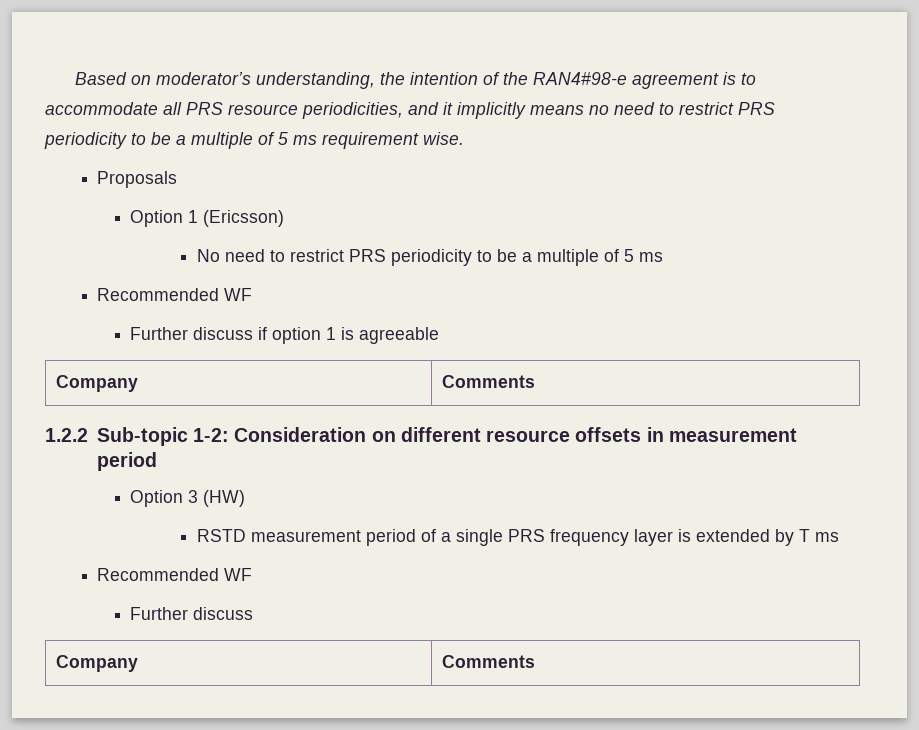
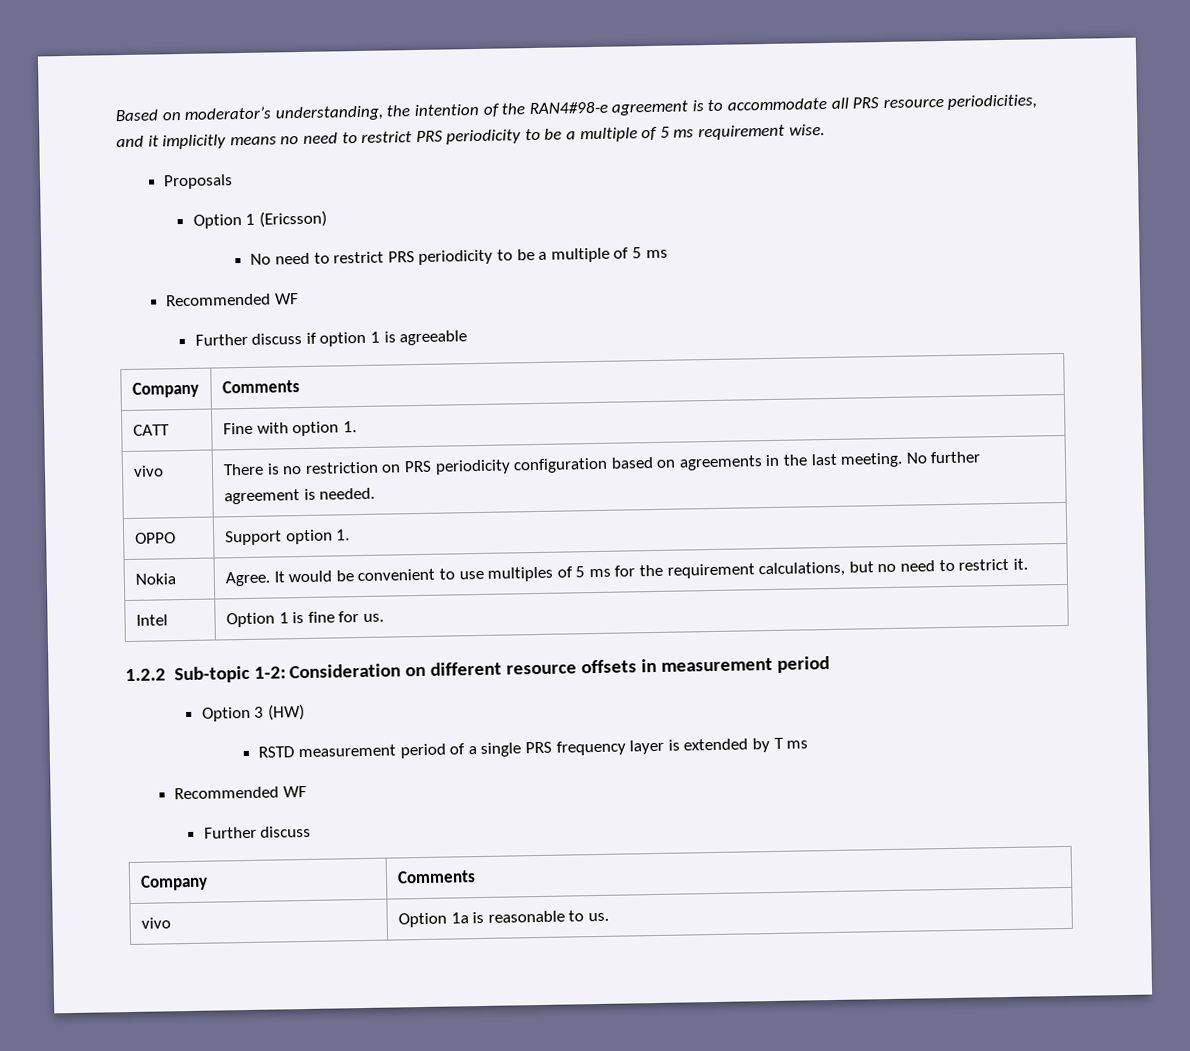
+ CATT | Fine with option 1.
+ vivo | There is no restriction on PRS periodicity configuration based on agreements in the last meeting. No further agreement is needed.
+ OPPO | Support option 1.
+ Nokia | Agree. It would be convenient to use multiples of 5 ms for the requirement calculations, but no need to restrict it.
+ Intel | Option 1 is fine for us.
+ vivo | Option 1a is reasonable to us.

